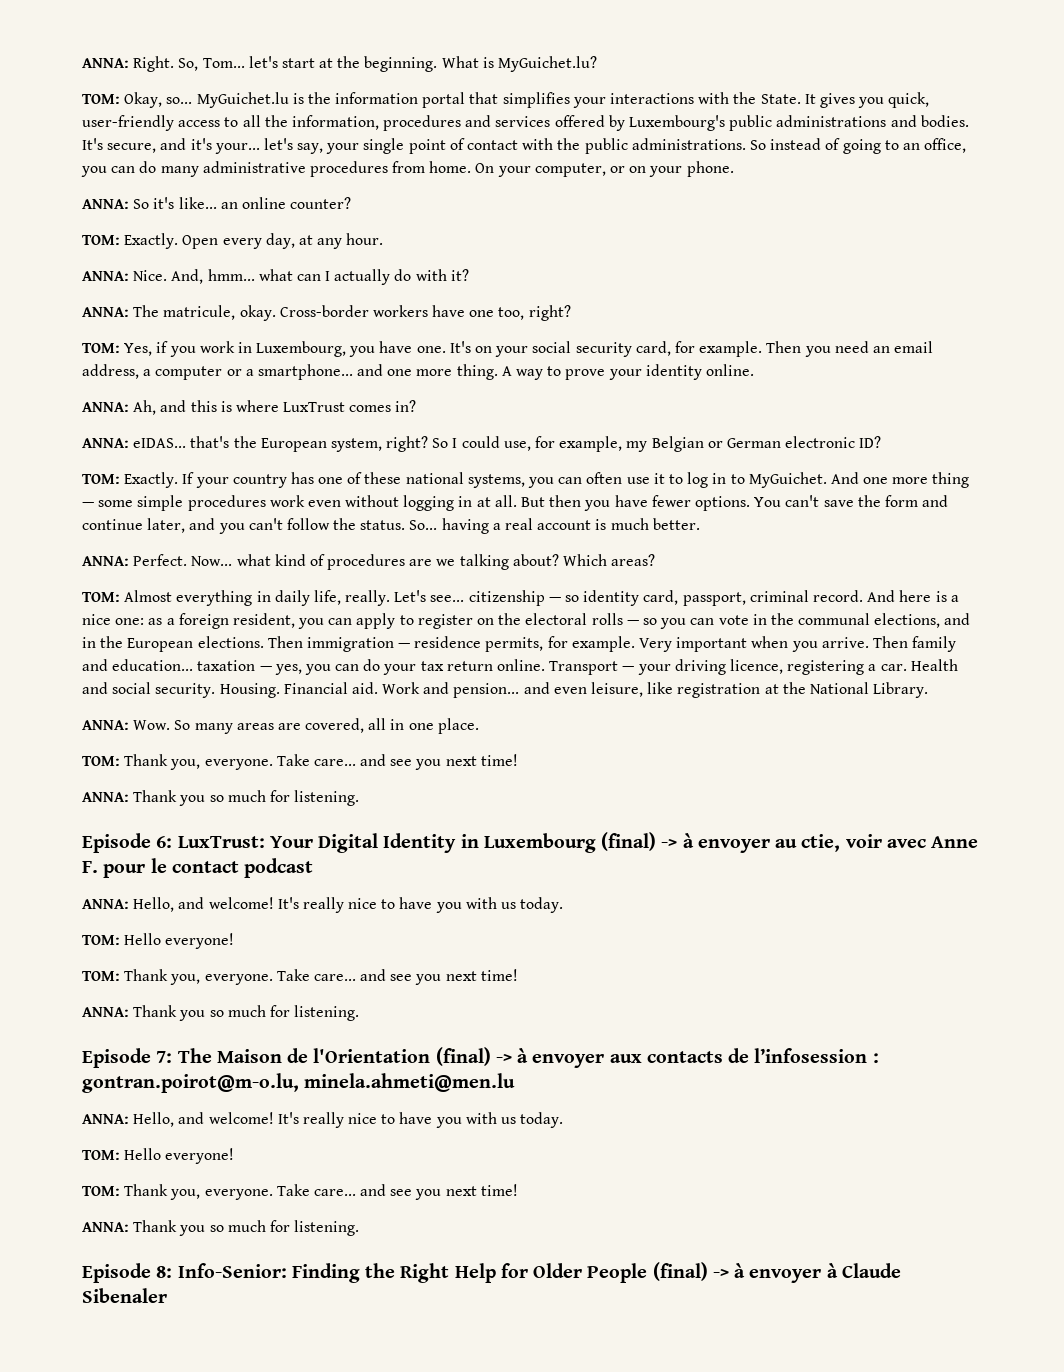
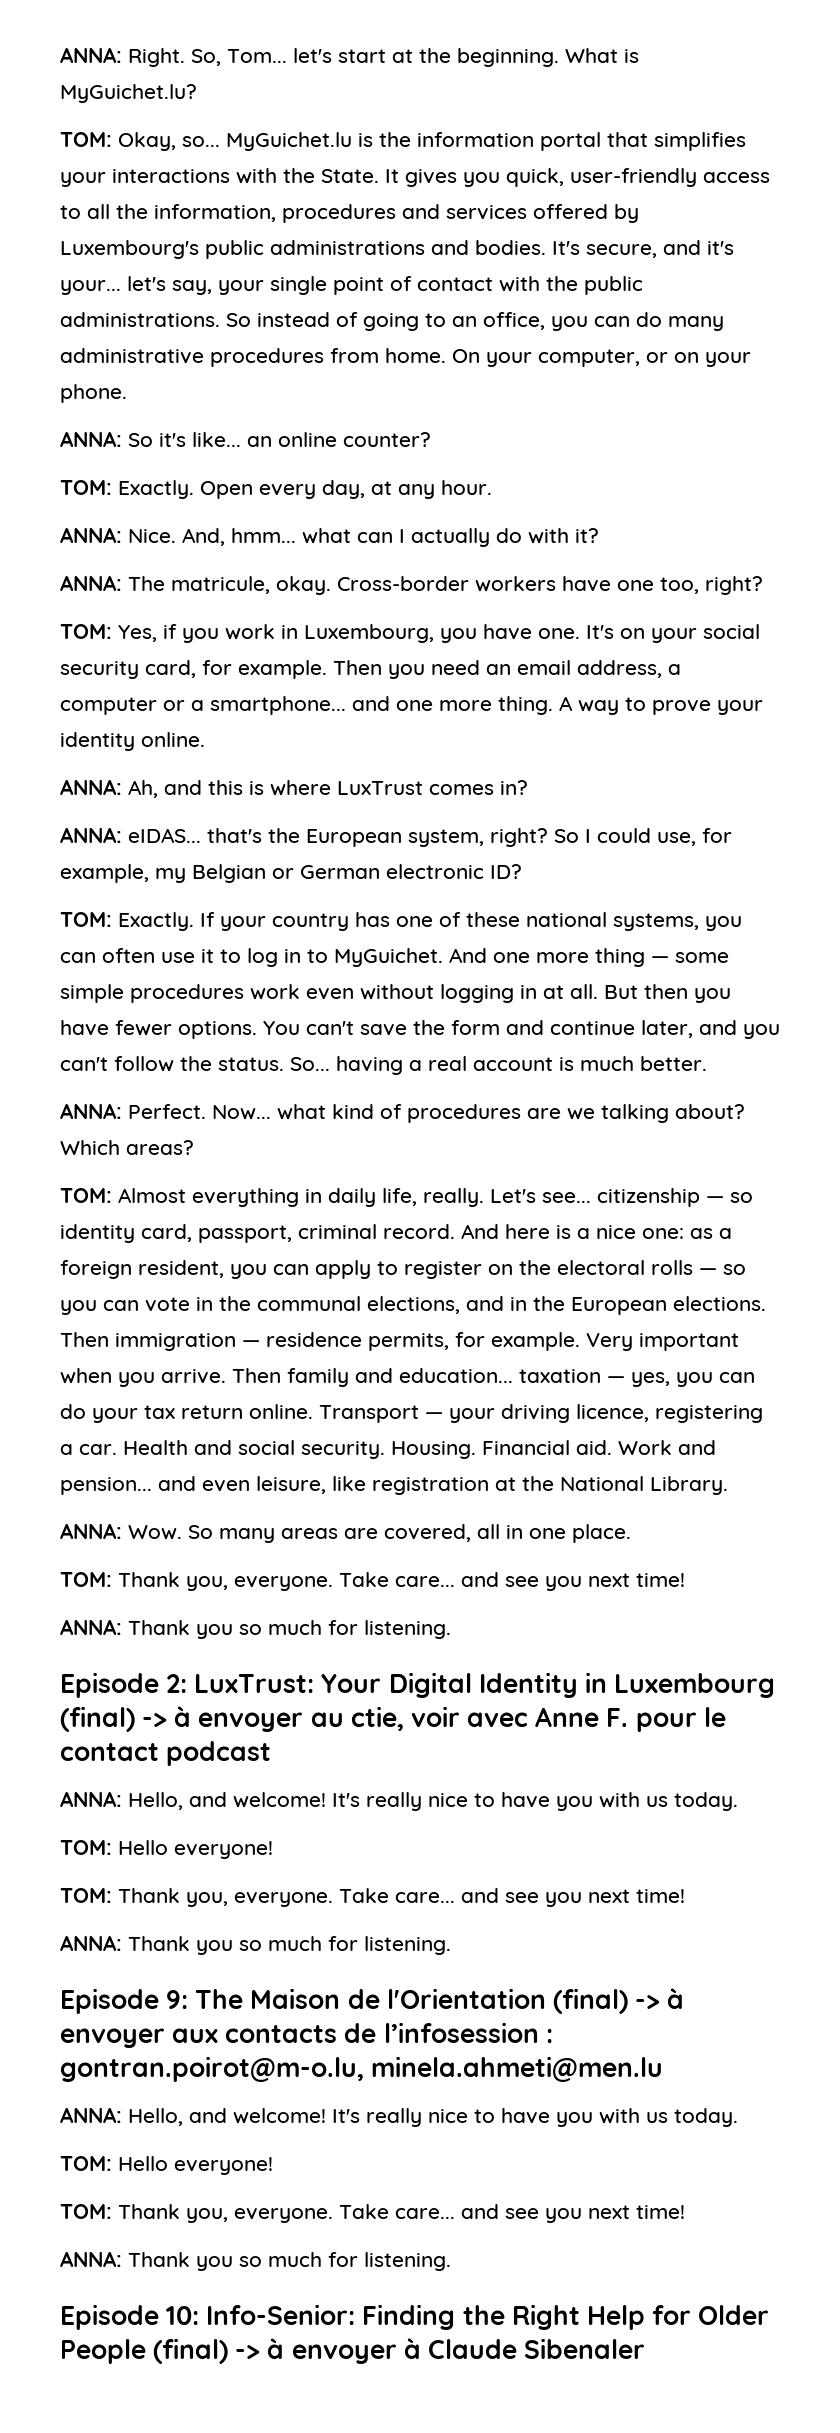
- Episode 6: LuxTrust: Your Digital Identity in Luxembourg (final) -> à envoyer au ctie, voir avec Anne F. pour le contact podcast
+ Episode 2: LuxTrust: Your Digital Identity in Luxembourg (final) -> à envoyer au ctie, voir avec Anne F. pour le contact podcast
- Episode 7: The Maison de l'Orientation (final) -> à envoyer aux contacts de l’infosession : gontran.poirot@m-o.lu, minela.ahmeti@men.lu
+ Episode 9: The Maison de l'Orientation (final) -> à envoyer aux contacts de l’infosession : gontran.poirot@m-o.lu, minela.ahmeti@men.lu
- Episode 8: Info-Senior: Finding the Right Help for Older People (final) -> à envoyer à Claude Sibenaler
+ Episode 10: Info-Senior: Finding the Right Help for Older People (final) -> à envoyer à Claude Sibenaler

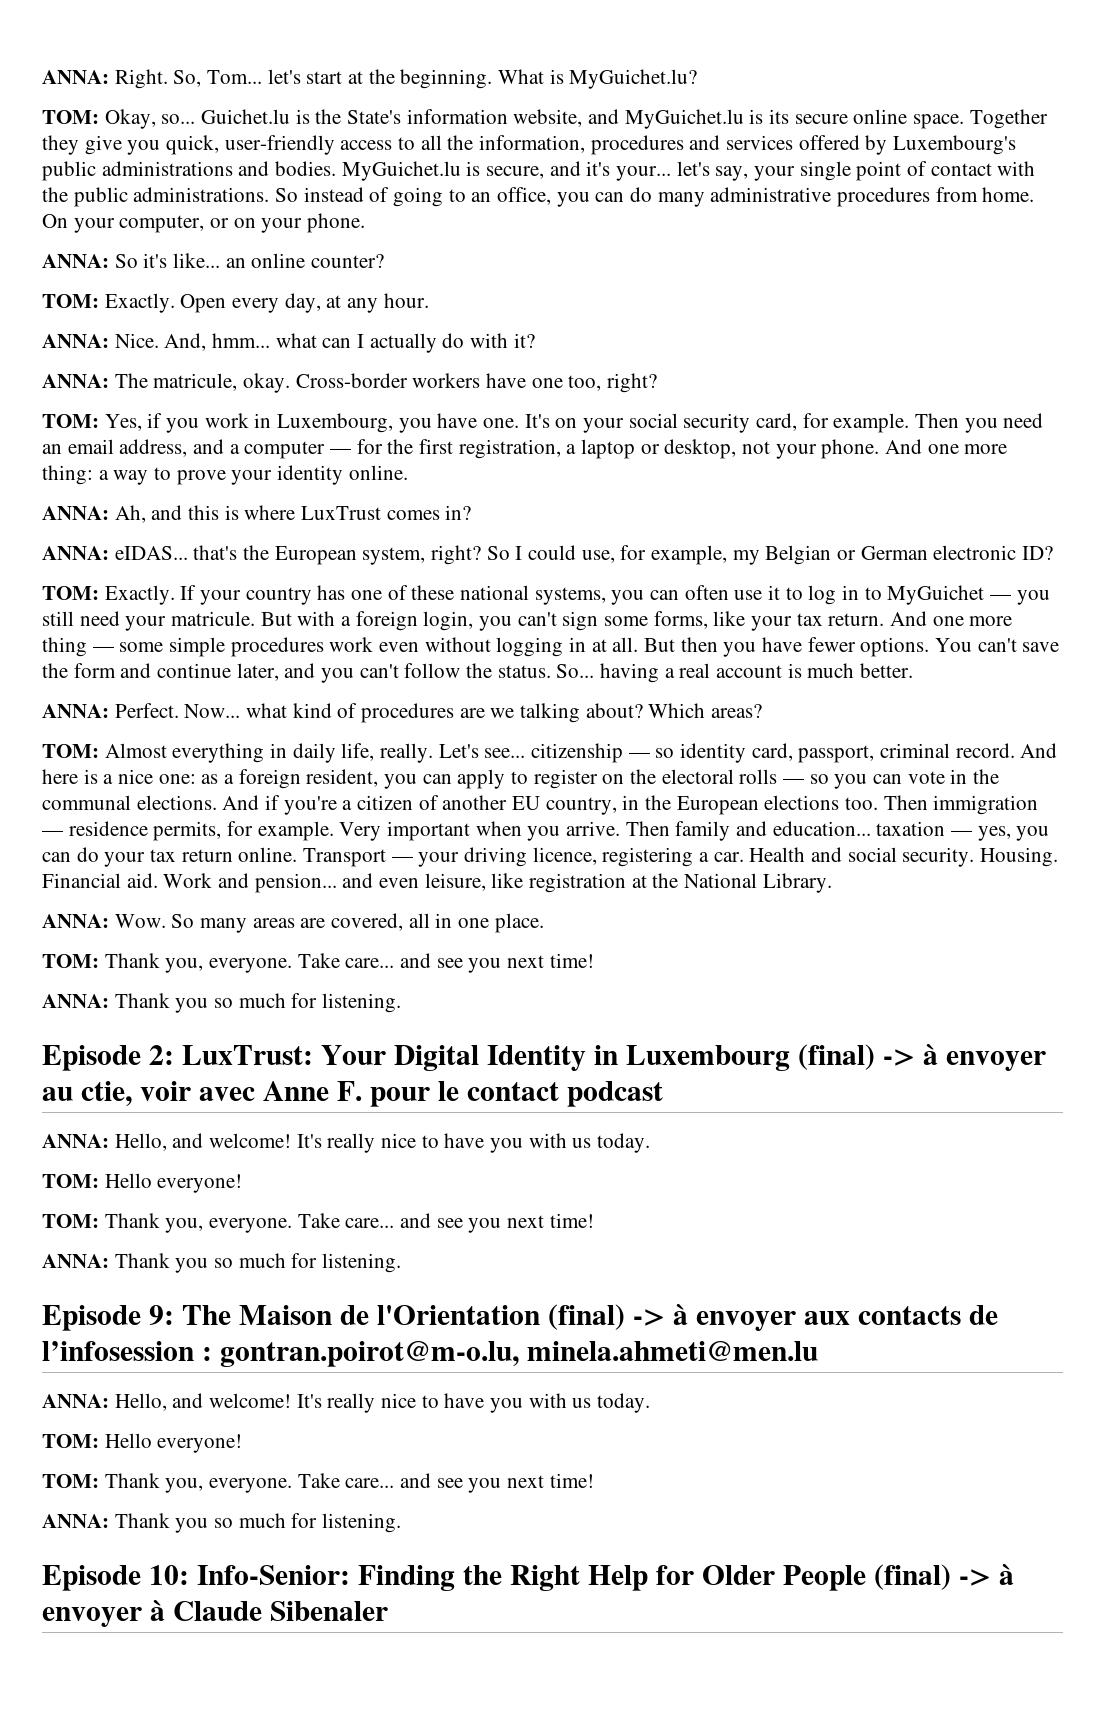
- MyGuichet.lu is the information portal that simplifies your interactions with the State. It gives you quick, user-friendly access to all the information, procedures and services offered by Luxembourg's public administrations and bodies.
+ Guichet.lu is the State's information website, and MyGuichet.lu is its secure online space. Together they give you quick, user-friendly access to all the information, procedures and services offered by Luxembourg's public administrations and bodies.
- It's secure, and it's your... let's say, your single point of contact with the public administrations.
+ MyGuichet.lu is secure, and it's your... let's say, your single point of contact with the public administrations.
- Then you need an email address, a computer or a smartphone... and one more thing. A way to prove your identity online.
+ Then you need an email address, and a computer — for the first registration, a laptop or desktop, not your phone. And one more thing: a way to prove your identity online.
- If your country has one of these national systems, you can often use it to log in to MyGuichet.
+ If your country has one of these national systems, you can often use it to log in to MyGuichet — you still need your matricule. But with a foreign login, you can't sign some forms, like your tax return.
- And here is a nice one: as a foreign resident, you can apply to register on the electoral rolls — so you can vote in the communal elections, and in the European elections.
+ And here is a nice one: as a foreign resident, you can apply to register on the electoral rolls — so you can vote in the communal elections. And if you're a citizen of another EU country, in the European elections too.

